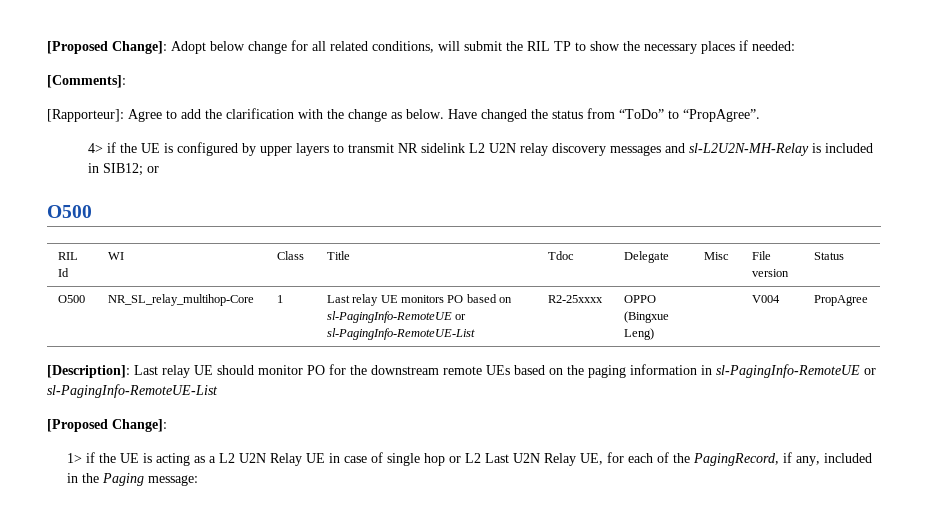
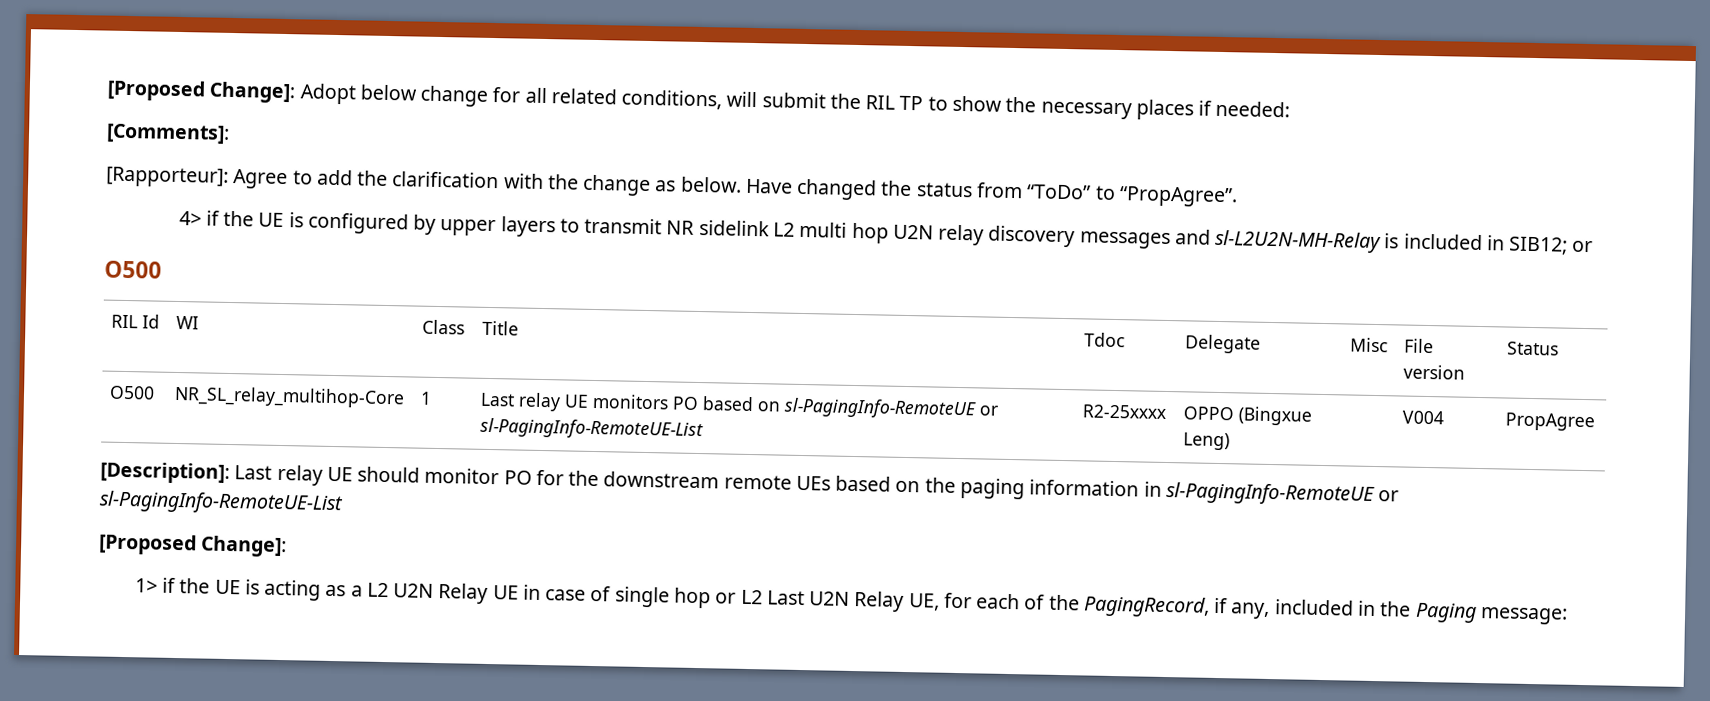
- 4> if the UE is configured by upper layers to transmit NR sidelink L2 U2N relay discovery messages and sl-L2U2N-MH-Relay is included in SIB12; or
+ 4> if the UE is configured by upper layers to transmit NR sidelink L2 multi hop U2N relay discovery messages and sl-L2U2N-MH-Relay is included in SIB12; or

